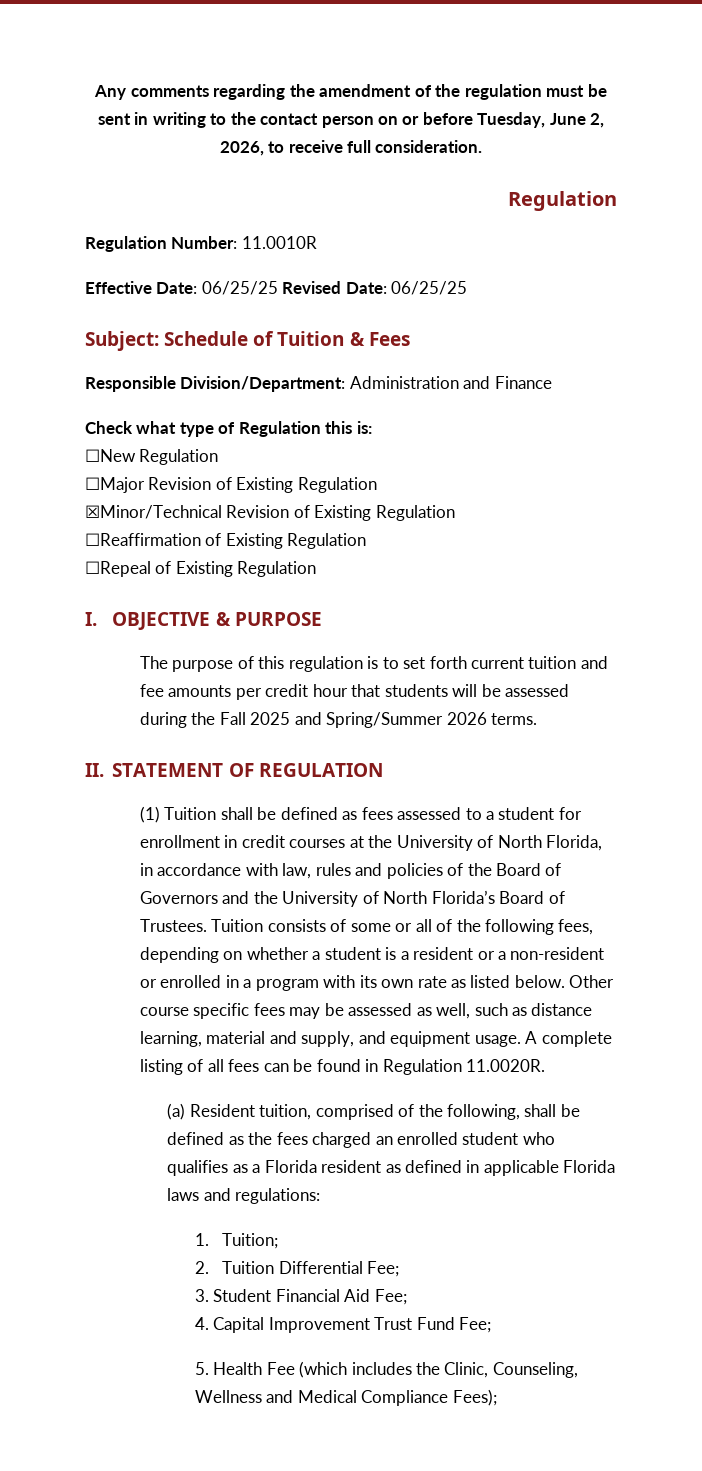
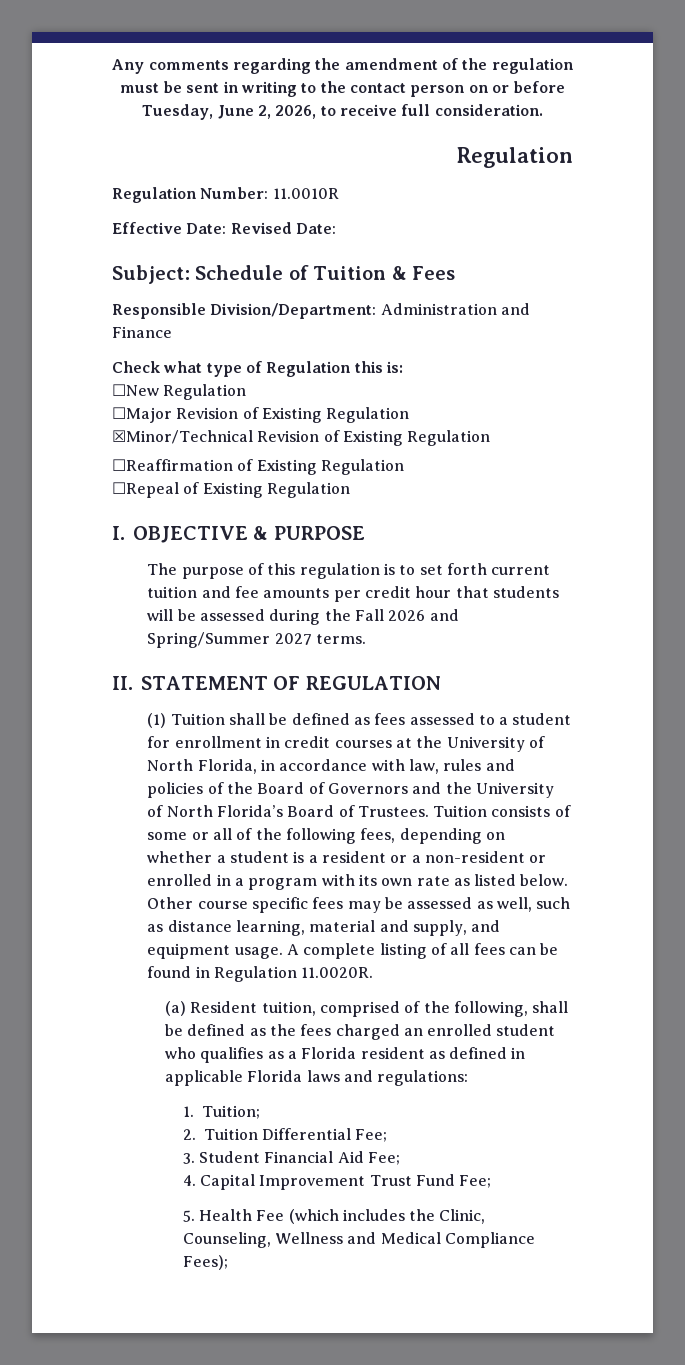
- Effective Date: 06/25/25 Revised Date: 06/25/25
+ Effective Date: Revised Date:
- The purpose of this regulation is to set forth current tuition and fee amounts per credit hour that students will be assessed during the Fall 2025 and Spring/Summer 2026 terms.
+ The purpose of this regulation is to set forth current tuition and fee amounts per credit hour that students will be assessed during the Fall 2026 and Spring/Summer 2027 terms.

